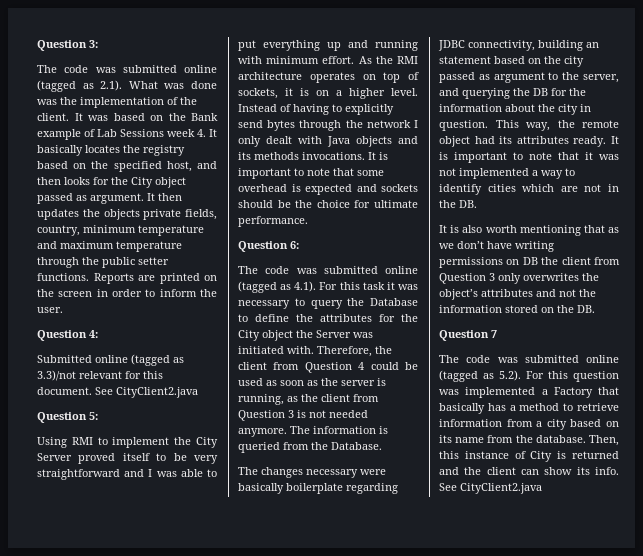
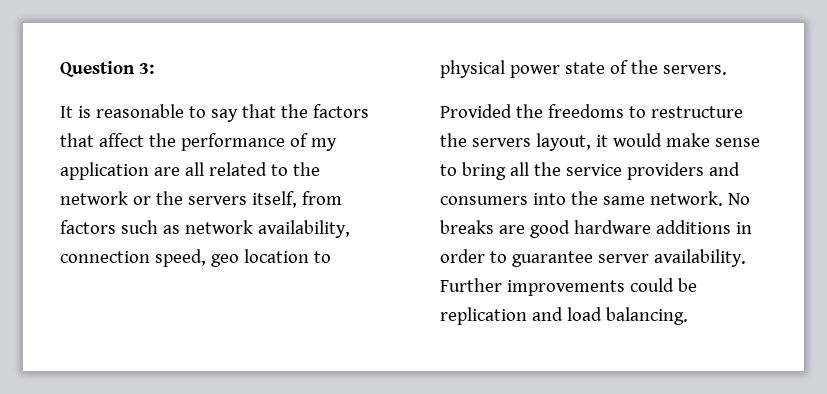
- The code was submitted online (tagged as 2.1). What was done was the implementation of the client. It was based on the Bank example of Lab Sessions week 4. It basically locates the registry based on the specified host, and then looks for the City object passed as argument. It then updates the objects private fields, country, minimum temperature and maximum temperature through the public setter functions. Reports are printed on the screen in order to inform the user.
- Question 4:
- Submitted online (tagged as 3.3)/not relevant for this document. See CityClient2.java
- Question 5:
- Using RMI to implement the City Server proved itself to be very straightforward and I was able to put everything up and running with minimum effort. As the RMI architecture operates on top of sockets, it is on a higher level. Instead of having to explicitly send bytes through the network I only dealt with Java objects and its methods invocations. It is important to note that some overhead is expected and sockets should be the choice for ultimate performance.
- Question 6:
- The code was submitted online (tagged as 4.1). For this task it was necessary to query the Database to define the attributes for the City object the Server was initiated with. Therefore, the client from Question 4 could be used as soon as the server is running, as the client from Question 3 is not needed anymore. The information is queried from the Database.
- The changes necessary were basically boilerplate regarding JDBC connectivity, building an statement based on the city passed as argument to the server, and querying the DB for the information about the city in question. This way, the remote object had its attributes ready. It is important to note that it was not implemented a way to identify cities which are not in the DB.
- It is also worth mentioning that as we don’t have writing permissions on DB the client from Question 3 only overwrites the object’s attributes and not the information stored on the DB.
- Question 7
- The code was submitted online (tagged as 5.2). For this question was implemented a Factory that basically has a method to retrieve information from a city based on its name from the database. Then, this instance of City is returned and the client can show its info. See CityClient2.java
+ It is reasonable to say that the factors that affect the performance of my application are all related to the network or the servers itself, from factors such as network availability, connection speed, geo location to physical power state of the servers.
+ Provided the freedoms to restructure the servers layout, it would make sense to bring all the service providers and consumers into the same network. No breaks are good hardware additions in order to guarantee server availability. Further improvements could be replication and load balancing.

